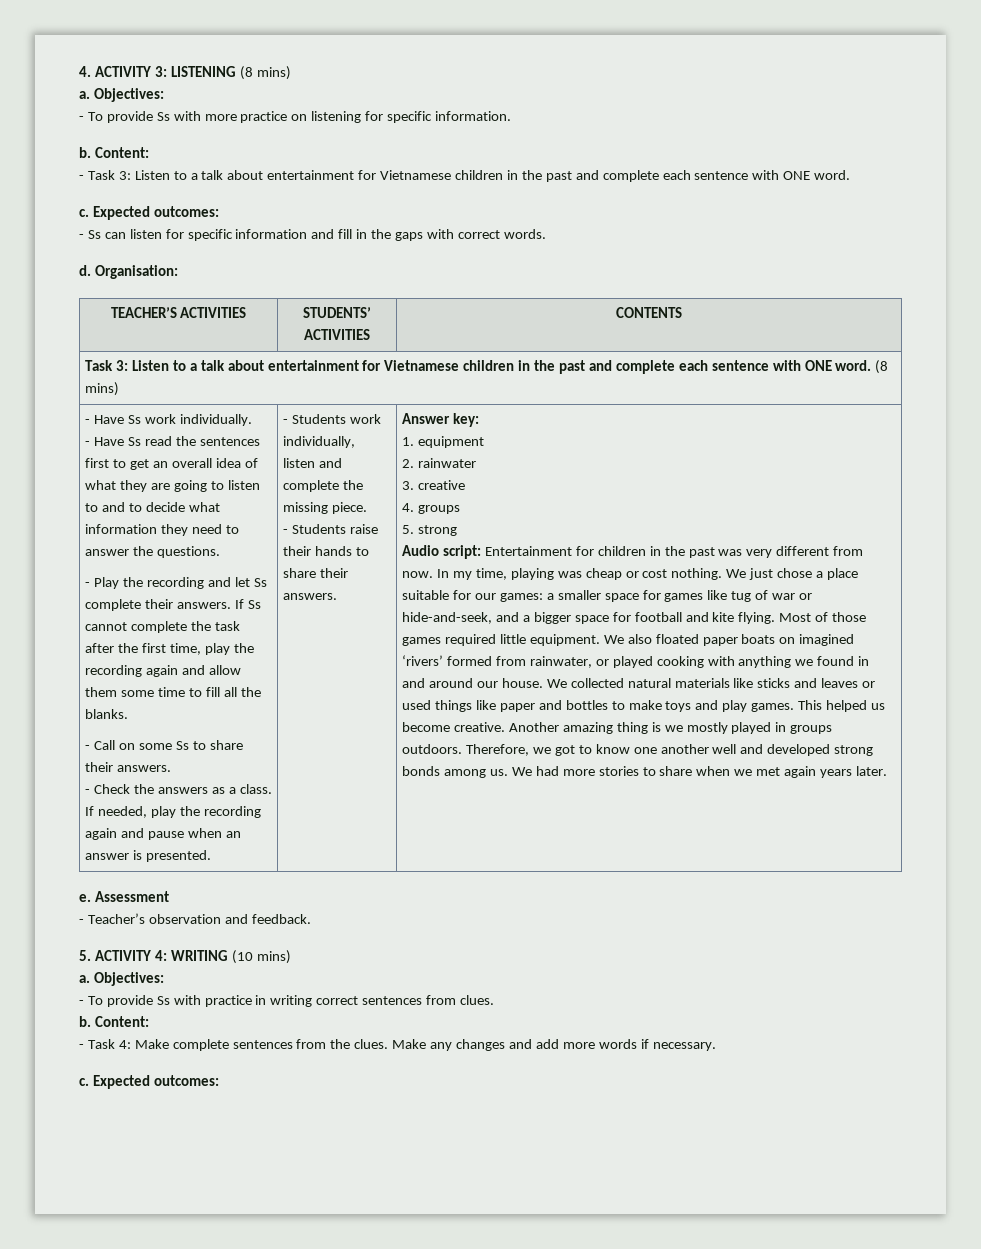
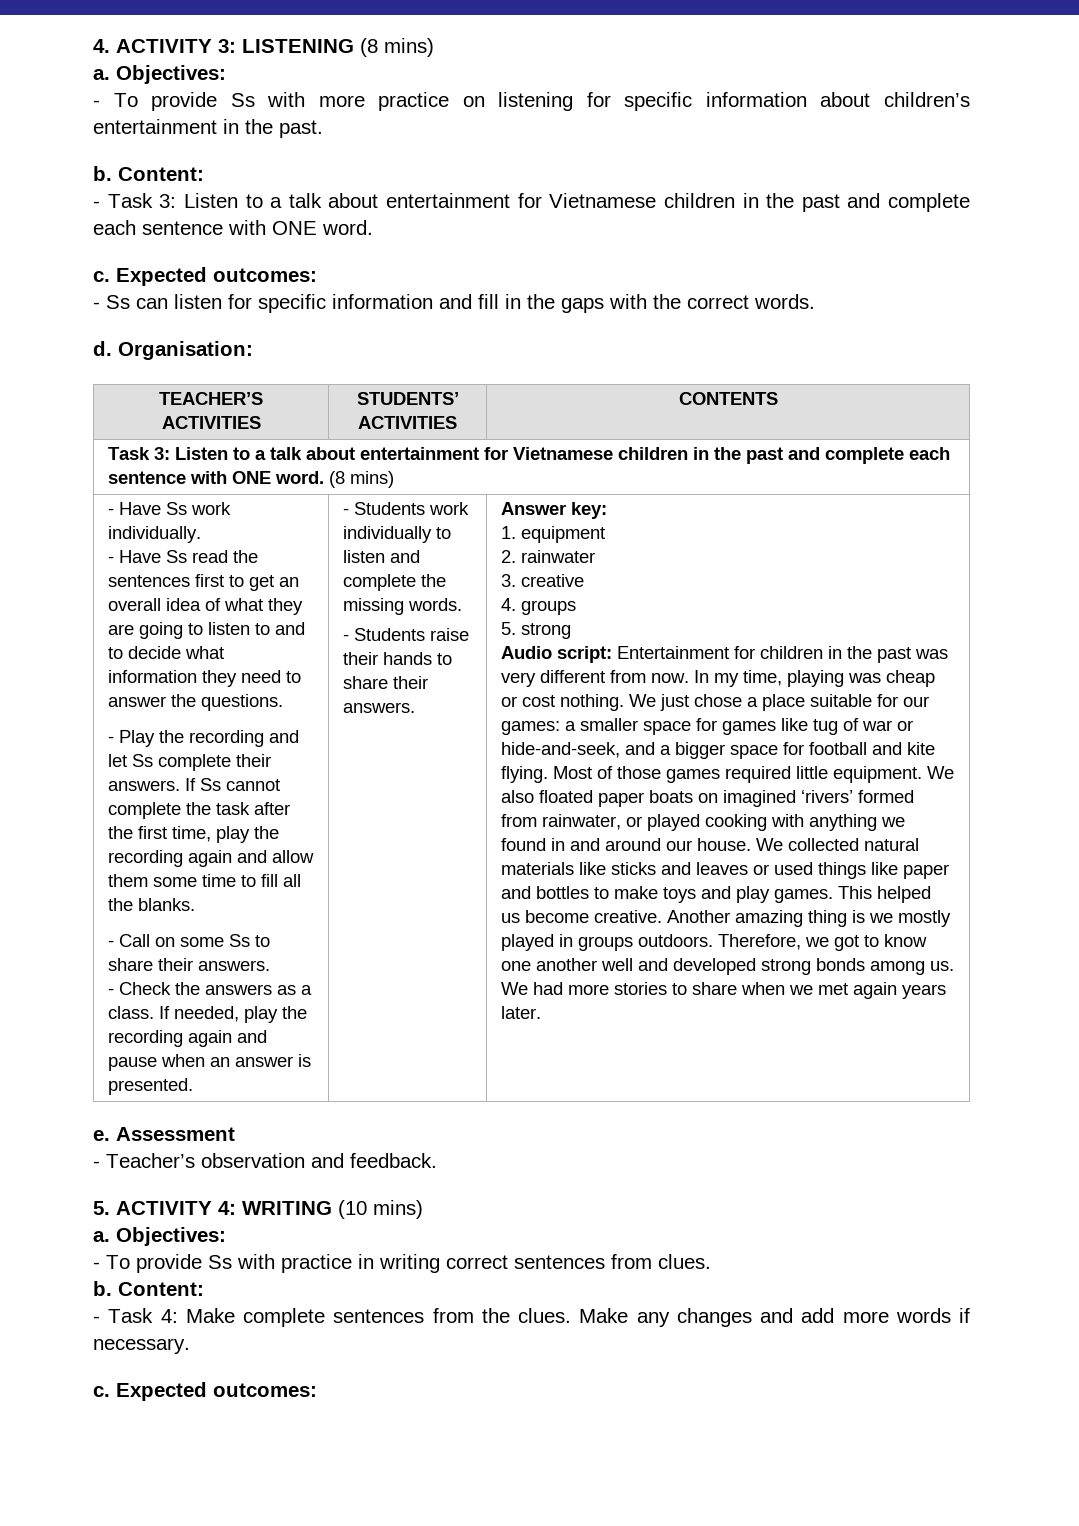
- - To provide Ss with more practice on listening for specific information.
+ - To provide Ss with more practice on listening for specific information about children’s entertainment in the past.
- - Ss can listen for specific information and fill in the gaps with correct words.
+ - Ss can listen for specific information and fill in the gaps with the correct words.
- - Students work individually, listen and complete the missing piece.
+ - Students work individually to listen and complete the missing words.

